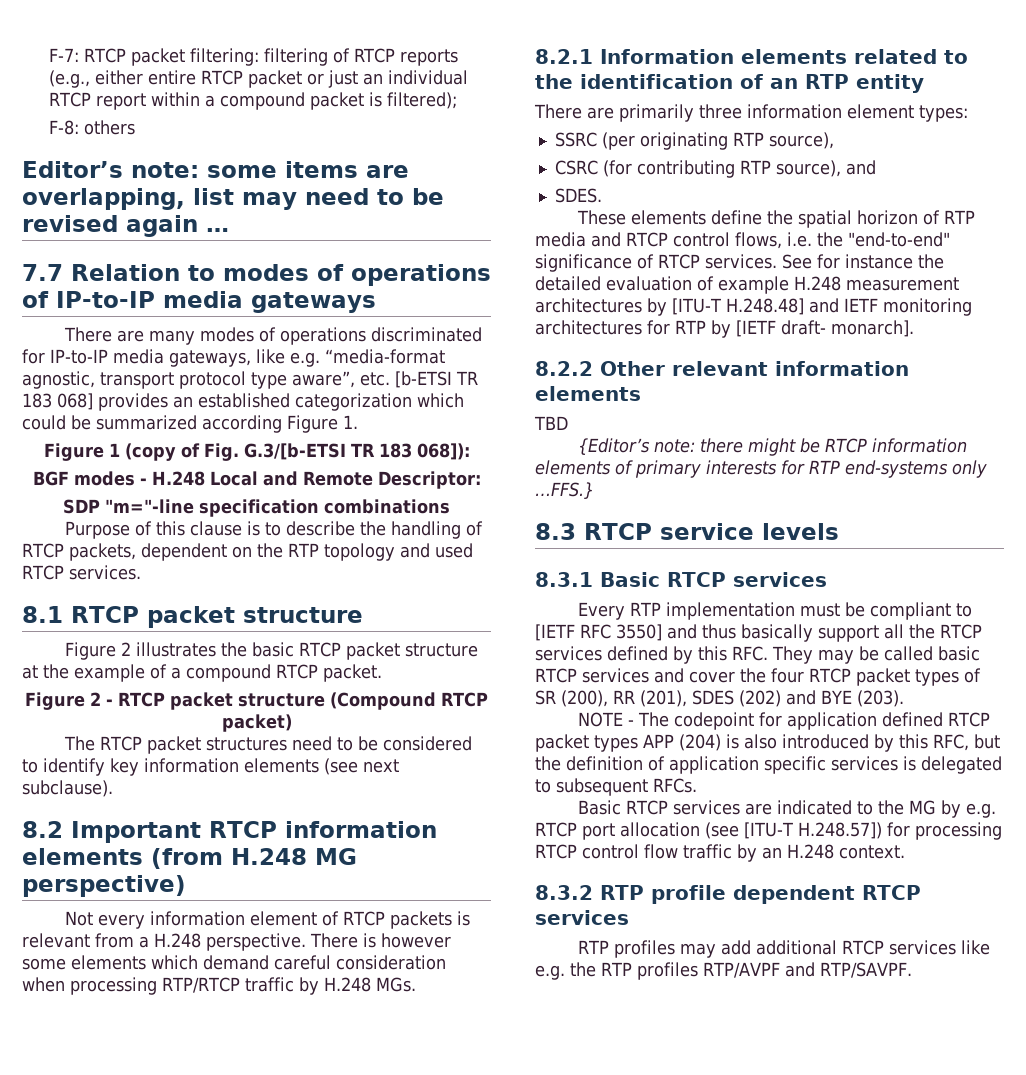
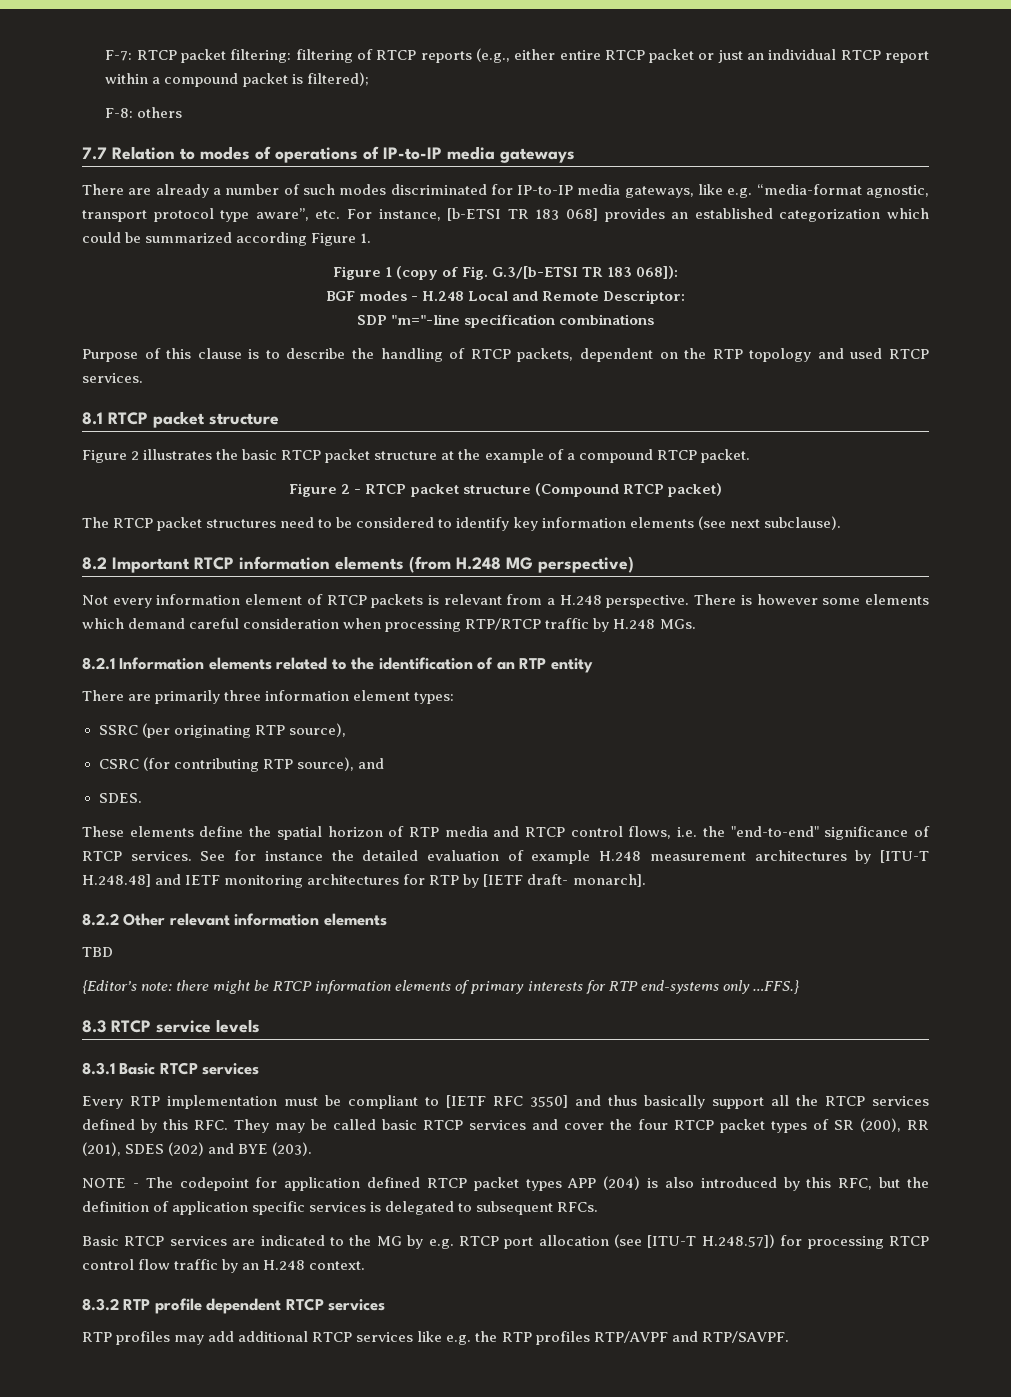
- Editor’s note: some items are overlapping, list may need to be revised again …
- There are many modes of operations discriminated for IP-to-IP media gateways, like e.g. “media-format agnostic, transport protocol type aware”, etc. [b-ETSI TR 183 068] provides an established categorization which could be summarized according Figure 1.
+ There are already a number of such modes discriminated for IP-to-IP media gateways, like e.g. “media-format agnostic, transport protocol type aware”, etc. For instance, [b-ETSI TR 183 068] provides an established categorization which could be summarized according Figure 1.

